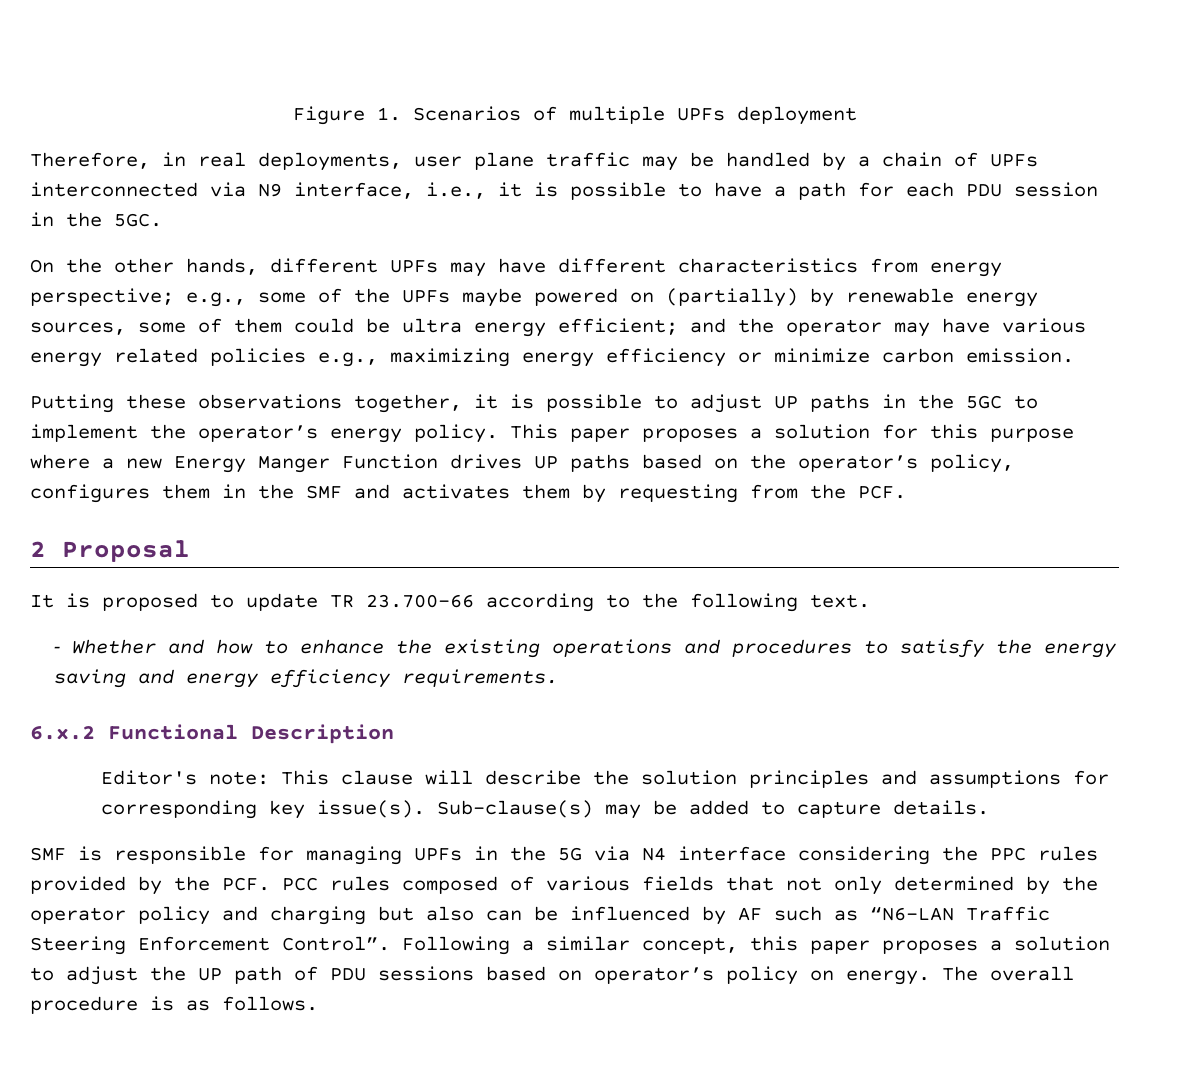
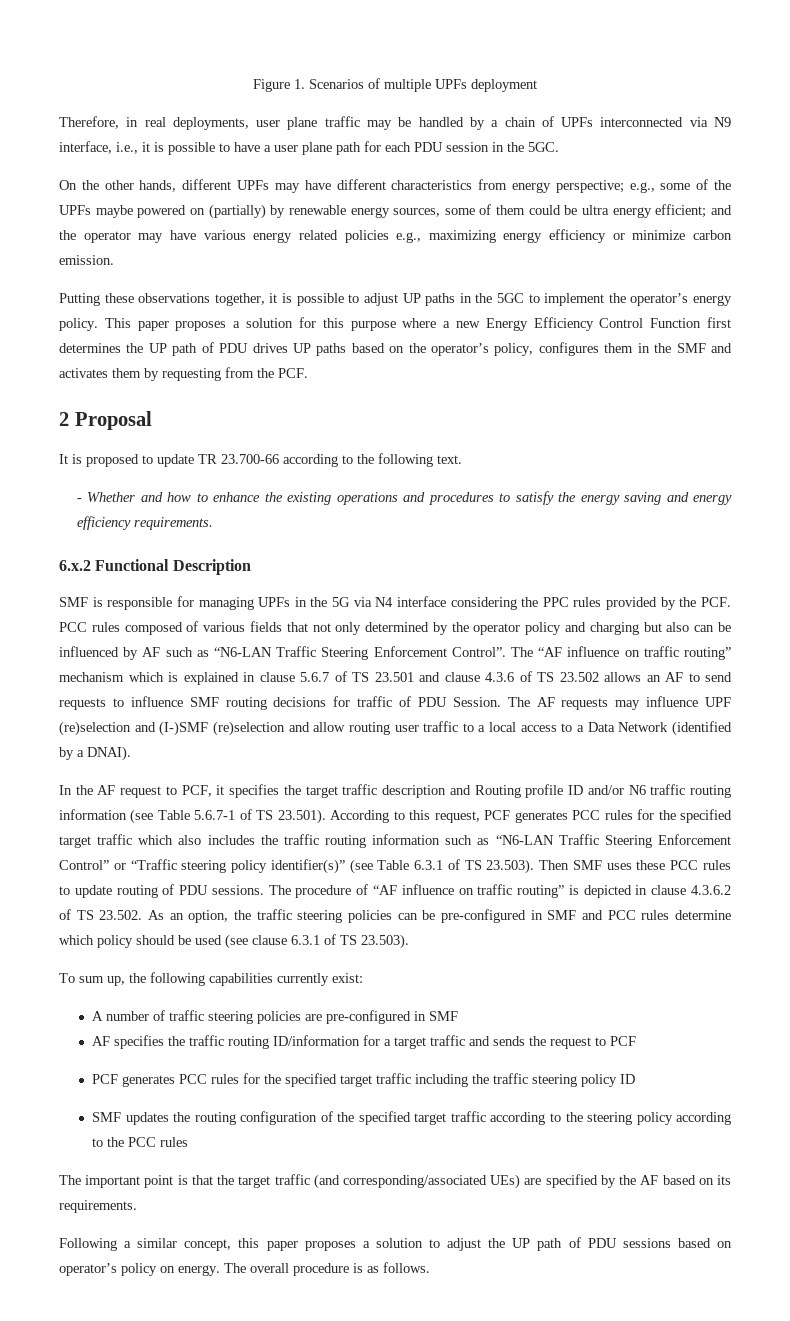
- Therefore, in real deployments, user plane traffic may be handled by a chain of UPFs interconnected via N9 interface, i.e., it is possible to have a path for each PDU session in the 5GC.
+ Therefore, in real deployments, user plane traffic may be handled by a chain of UPFs interconnected via N9 interface, i.e., it is possible to have a user plane path for each PDU session in the 5GC.
- This paper proposes a solution for this purpose where a new Energy Manger Function drives UP paths based on the operator’s policy, configures them in the SMF and activates them by requesting from the PCF.
+ This paper proposes a solution for this purpose where a new Energy Efficiency Control Function first determines the UP path of PDU drives UP paths based on the operator’s policy, configures them in the SMF and activates them by requesting from the PCF.
- Editor's note: This clause will describe the solution principles and assumptions for corresponding key issue(s). Sub-clause(s) may be added to capture details.
- SMF is responsible for managing UPFs in the 5G via N4 interface considering the PPC rules provided by the PCF. PCC rules composed of various fields that not only determined by the operator policy and charging but also can be influenced by AF such as “N6-LAN Traffic Steering Enforcement Control”. Following a similar concept, this paper proposes a solution to adjust the UP path of PDU sessions based on operator’s policy on energy.
+ SMF is responsible for managing UPFs in the 5G via N4 interface considering the PPC rules provided by the PCF. PCC rules composed of various fields that not only determined by the operator policy and charging but also can be influenced by AF such as “N6-LAN Traffic Steering Enforcement Control”. The “AF influence on traffic routing” mechanism which is explained in clause 5.6.7 of TS 23.501 and clause 4.3.6 of TS 23.502 allows an AF to send requests to influence SMF routing decisions for traffic of PDU Session. The AF requests may influence UPF (re)selection and (I-)SMF (re)selection and allow routing user traffic to a local access to a Data Network (identified by a DNAI).
+ In the AF request to PCF, it specifies the target traffic description and Routing profile ID and/or N6 traffic routing information (see Table 5.6.7-1 of TS 23.501). According to this request, PCF generates PCC rules for the specified target traffic which also includes the traffic routing information such as “N6-LAN Traffic Steering Enforcement Control” or “Traffic steering policy identifier(s)” (see Table 6.3.1 of TS 23.503). Then SMF uses these PCC rules to update routing of PDU sessions. The procedure of “AF influence on traffic routing” is depicted in clause 4.3.6.2 of TS 23.502. As an option, the traffic steering policies can be pre-configured in SMF and PCC rules determine which policy should be used (see clause 6.3.1 of TS 23.503).
+ To sum up, the following capabilities currently exist:
+ A number of traffic steering policies are pre-configured in SMF
+ AF specifies the traffic routing ID/information for a target traffic and sends the request to PCF
+ PCF generates PCC rules for the specified target traffic including the traffic steering policy ID
+ SMF updates the routing configuration of the specified target traffic according to the steering policy according to the PCC rules
+ The important point is that the target traffic (and corresponding/associated UEs) are specified by the AF based on its requirements.
+ Following a similar concept, this paper proposes a solution to adjust the UP path of PDU sessions based on operator’s policy on energy.

